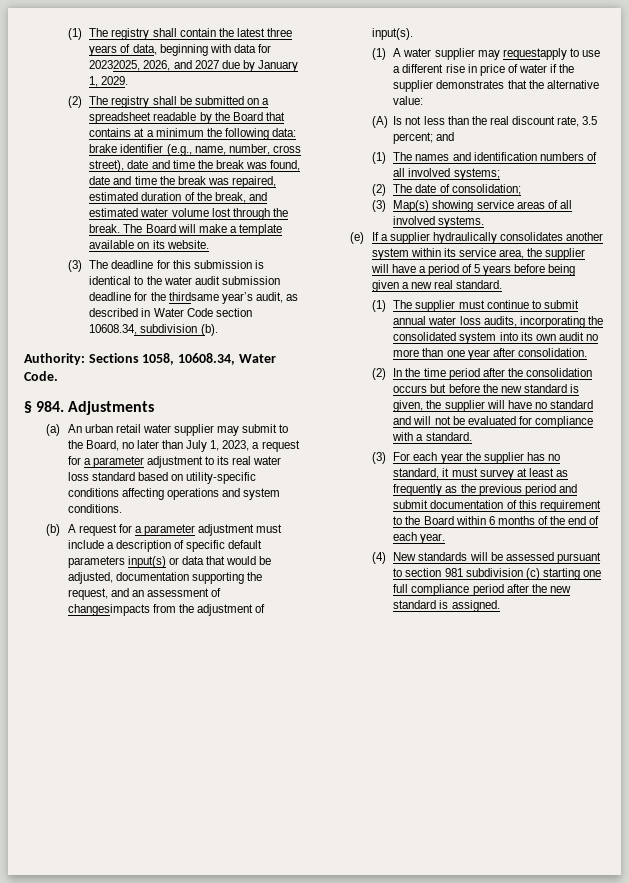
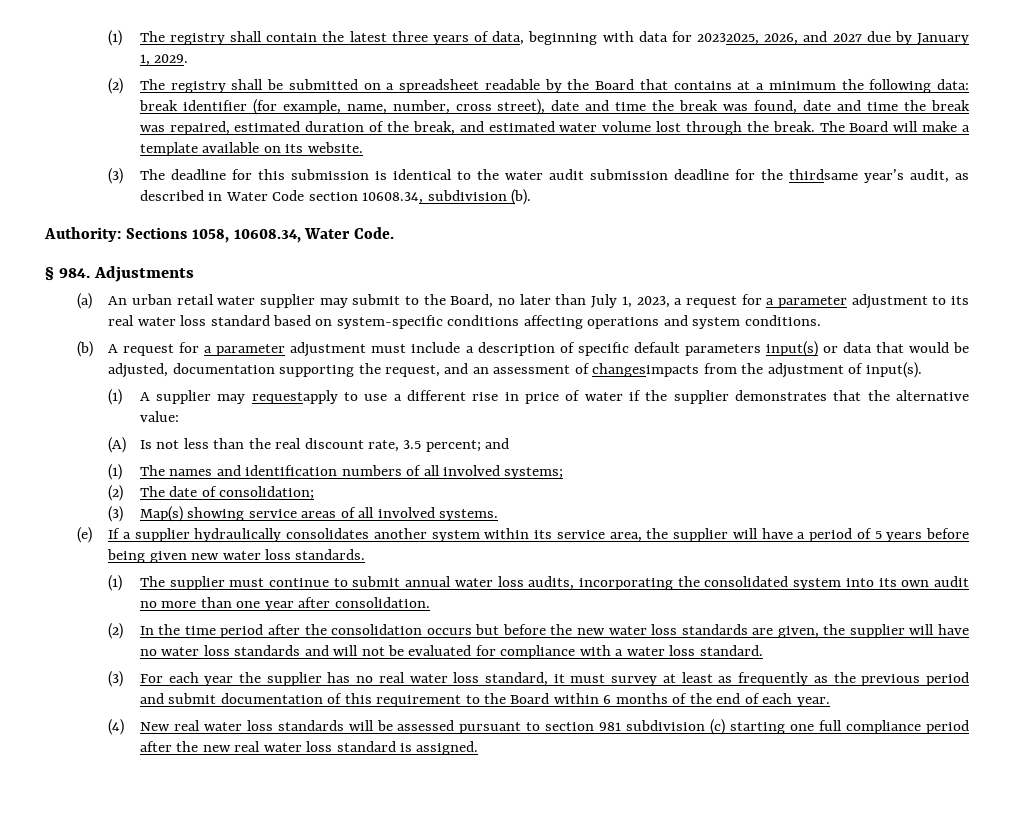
- (2) The registry shall be submitted on a spreadsheet readable by the Board that contains at a minimum the following data: brake identifier (e.g., name, number, cross street), date and time the break was found, date and time the break was repaired, estimated duration of the break, and estimated water volume lost through the break.
+ (2) The registry shall be submitted on a spreadsheet readable by the Board that contains at a minimum the following data: break identifier (for example, name, number, cross street), date and time the break was found, date and time the break was repaired, estimated duration of the break, and estimated water volume lost through the break.
- (a) An urban retail water supplier may submit to the Board, no later than July 1, 2023, a request for a parameter adjustment to its real water loss standard based on utility-specific conditions affecting operations and system conditions.
+ (a) An urban retail water supplier may submit to the Board, no later than July 1, 2023, a request for a parameter adjustment to its real water loss standard based on system-specific conditions affecting operations and system conditions.
- (1) A water supplier may requestapply to use a different rise in price of water if the supplier demonstrates that the alternative value:
+ (1) A supplier may requestapply to use a different rise in price of water if the supplier demonstrates that the alternative value:
- (e) If a supplier hydraulically consolidates another system within its service area, the supplier will have a period of 5 years before being given a new real standard.
+ (e) If a supplier hydraulically consolidates another system within its service area, the supplier will have a period of 5 years before being given new water loss standards.
- (2) In the time period after the consolidation occurs but before the new standard is given, the supplier will have no standard and will not be evaluated for compliance with a standard.
+ (2) In the time period after the consolidation occurs but before the new water loss standards are given, the supplier will have no water loss standards and will not be evaluated for compliance with a water loss standard.
- (3) For each year the supplier has no standard, it must survey at least as frequently as the previous period and submit documentation of this requirement to the Board within 6 months of the end of each year.
+ (3) For each year the supplier has no real water loss standard, it must survey at least as frequently as the previous period and submit documentation of this requirement to the Board within 6 months of the end of each year.
- (4) New standards will be assessed pursuant to section 981 subdivision (c) starting one full compliance period after the new standard is assigned.
+ (4) New real water loss standards will be assessed pursuant to section 981 subdivision (c) starting one full compliance period after the new real water loss standard is assigned.

